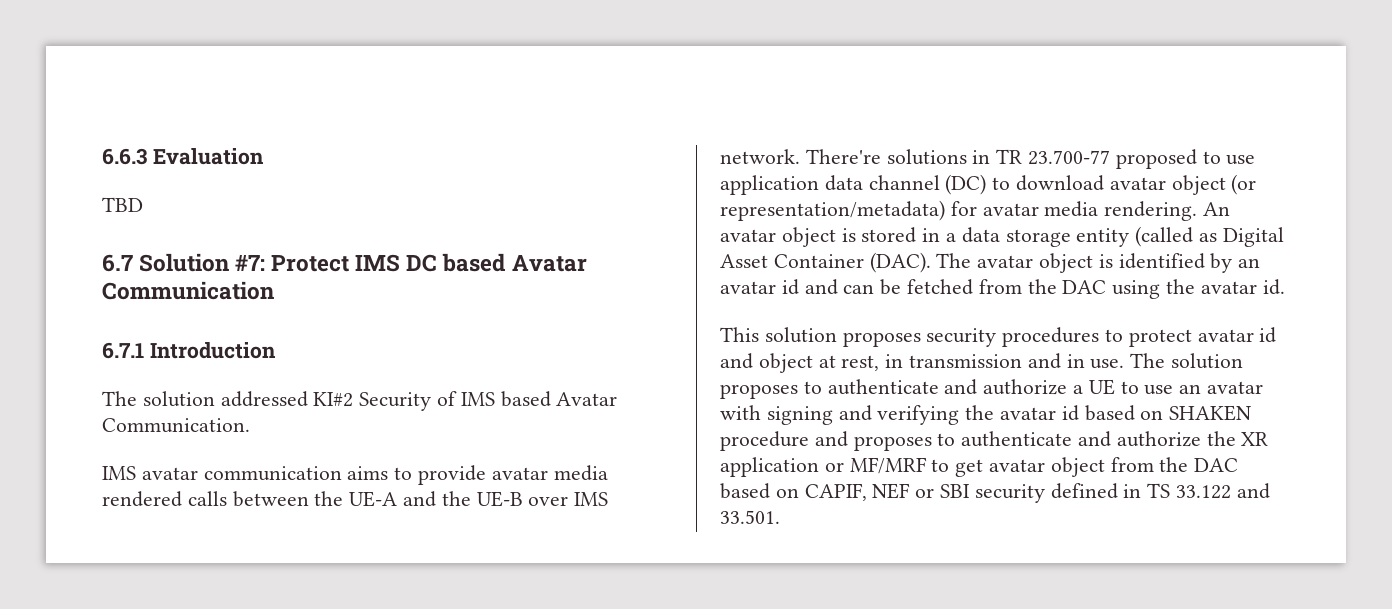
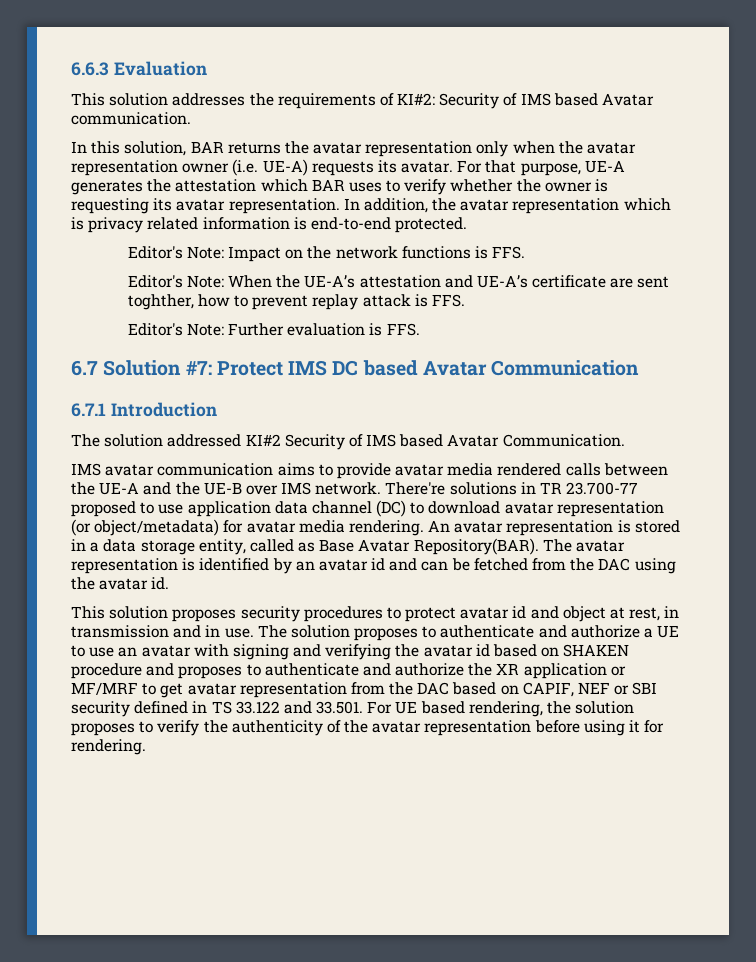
- TBD
+ This solution addresses the requirements of KI#2: Security of IMS based Avatar communication.
+ In this solution, BAR returns the avatar representation only when the avatar representation owner (i.e. UE-A) requests its avatar. For that purpose, UE-A generates the attestation which BAR uses to verify whether the owner is requesting its avatar representation. In addition, the avatar representation which is privacy related information is end-to-end protected.
+ Editor's Note: Impact on the network functions is FFS.
+ Editor's Note: When the UE-A’s attestation and UE-A’s certificate are sent toghther, how to prevent replay attack is FFS.
+ Editor's Note: Further evaluation is FFS.
- There're solutions in TR 23.700-77 proposed to use application data channel (DC) to download avatar object (or representation/metadata) for avatar media rendering.
+ There're solutions in TR 23.700-77 proposed to use application data channel (DC) to download avatar representation (or object/metadata) for avatar media rendering.
- An avatar object is stored in a data storage entity (called as Digital Asset Container (DAC).
+ An avatar representation is stored in a data storage entity, called as Base Avatar Repository(BAR).
- The avatar object is identified by an avatar id and can be fetched from the DAC using the avatar id.
+ The avatar representation is identified by an avatar id and can be fetched from the DAC using the avatar id.
- The solution proposes to authenticate and authorize a UE to use an avatar with signing and verifying the avatar id based on SHAKEN procedure and proposes to authenticate and authorize the XR application or MF/MRF to get avatar object from the DAC based on CAPIF, NEF or SBI security defined in TS 33.122 and 33.501.
+ The solution proposes to authenticate and authorize a UE to use an avatar with signing and verifying the avatar id based on SHAKEN procedure and proposes to authenticate and authorize the XR application or MF/MRF to get avatar representation from the DAC based on CAPIF, NEF or SBI security defined in TS 33.122 and 33.501. For UE based rendering, the solution proposes to verify the authenticity of the avatar representation before using it for rendering.

